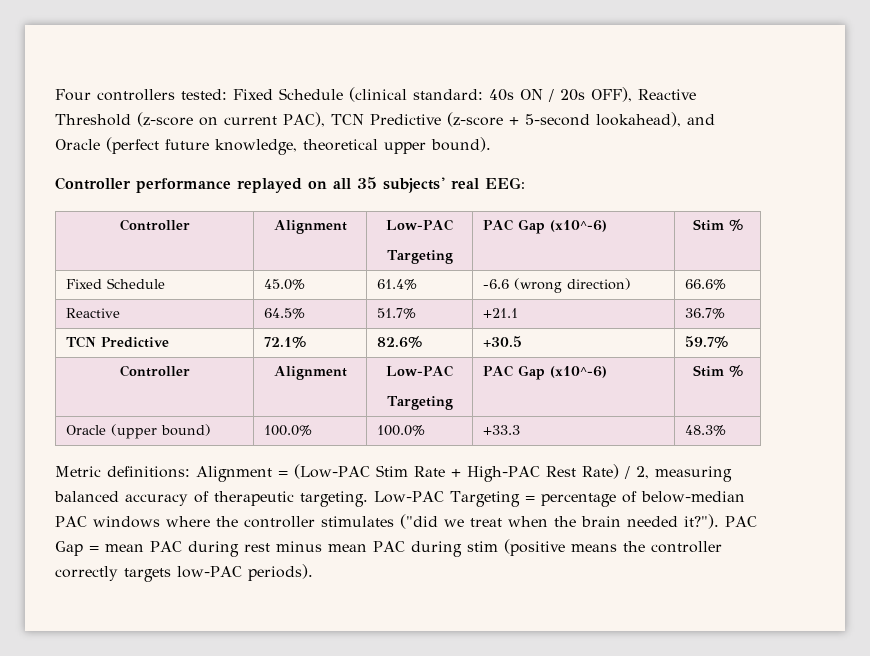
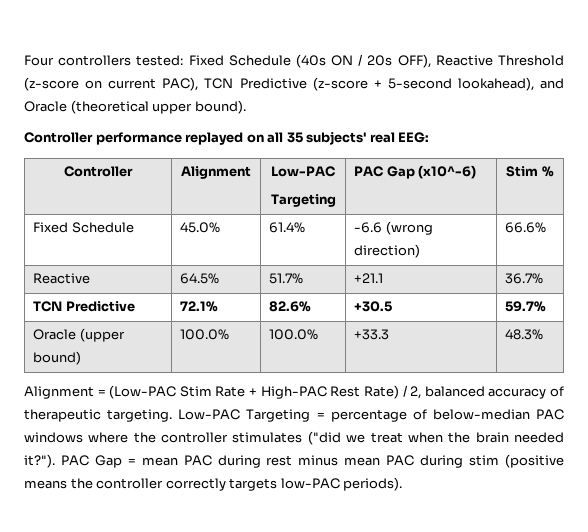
- Four controllers tested: Fixed Schedule (clinical standard: 40s ON / 20s OFF), Reactive Threshold (z-score on current PAC), TCN Predictive (z-score + 5-second lookahead), and Oracle (perfect future knowledge, theoretical upper bound).
+ Four controllers tested: Fixed Schedule (40s ON / 20s OFF), Reactive Threshold (z-score on current PAC), TCN Predictive (z-score + 5-second lookahead), and Oracle (theoretical upper bound).
  TCN Predictive | 72.1% | 82.6% | +30.5 | 59.7%
- Controller | Alignment | Low-PAC
- Targeting | PAC Gap (x10^-6) | Stim %
- Metric definitions: Alignment = (Low-PAC Stim Rate + High-PAC Rest Rate) / 2, measuring balanced accuracy of therapeutic targeting.
+ Alignment = (Low-PAC Stim Rate + High-PAC Rest Rate) / 2, balanced accuracy of therapeutic targeting.

